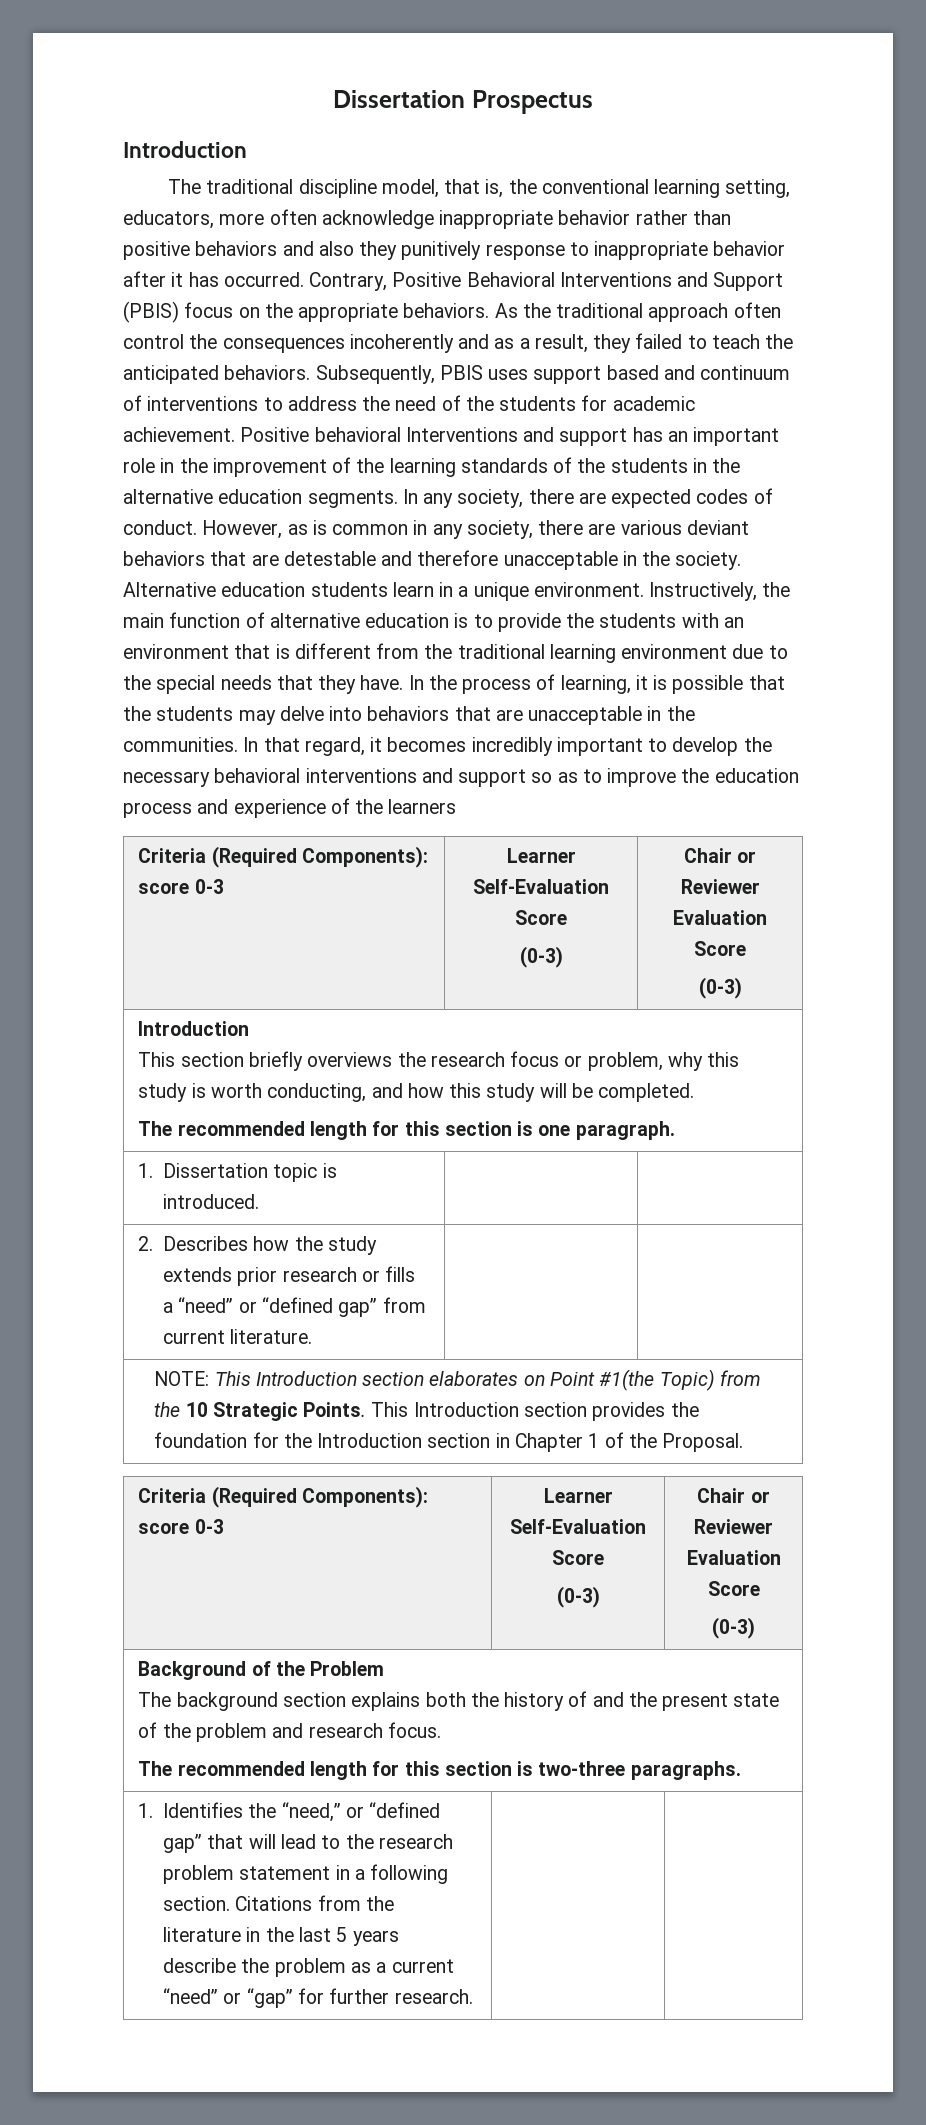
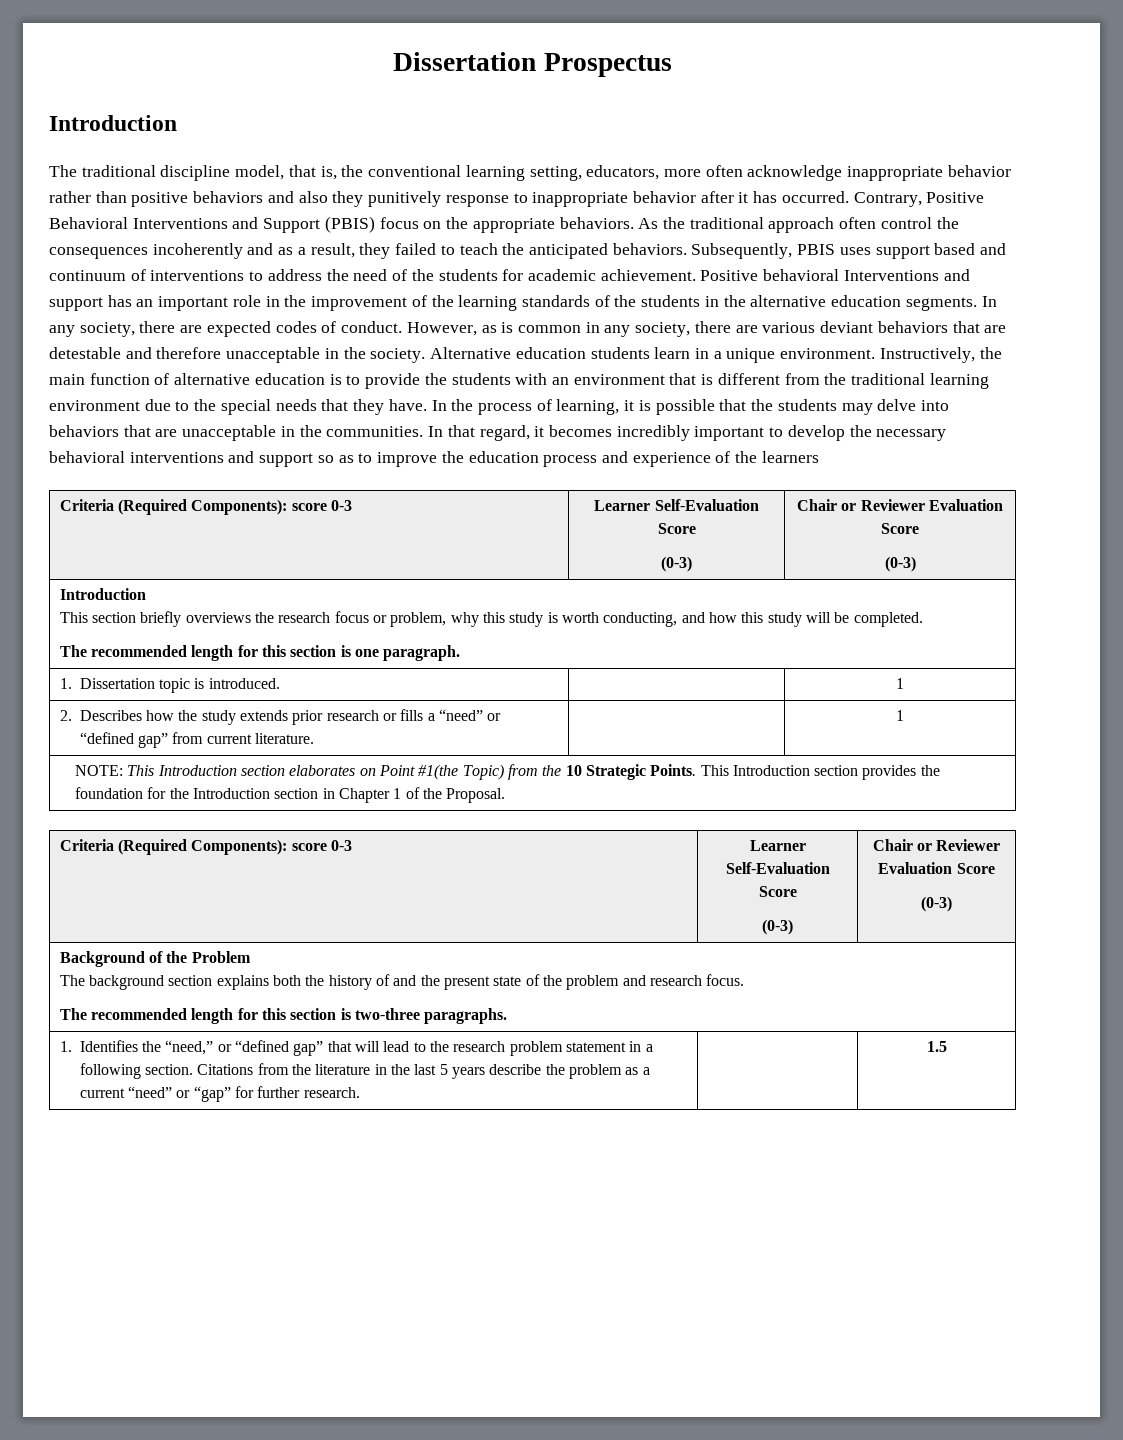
- 1. Dissertation topic is introduced. | |
+ 1. Dissertation topic is introduced. | | 1
- 2. Describes how the study extends prior research or fills a “need” or “defined gap” from current literature. | |
+ 2. Describes how the study extends prior research or fills a “need” or “defined gap” from current literature. | | 1
+ 1.5

